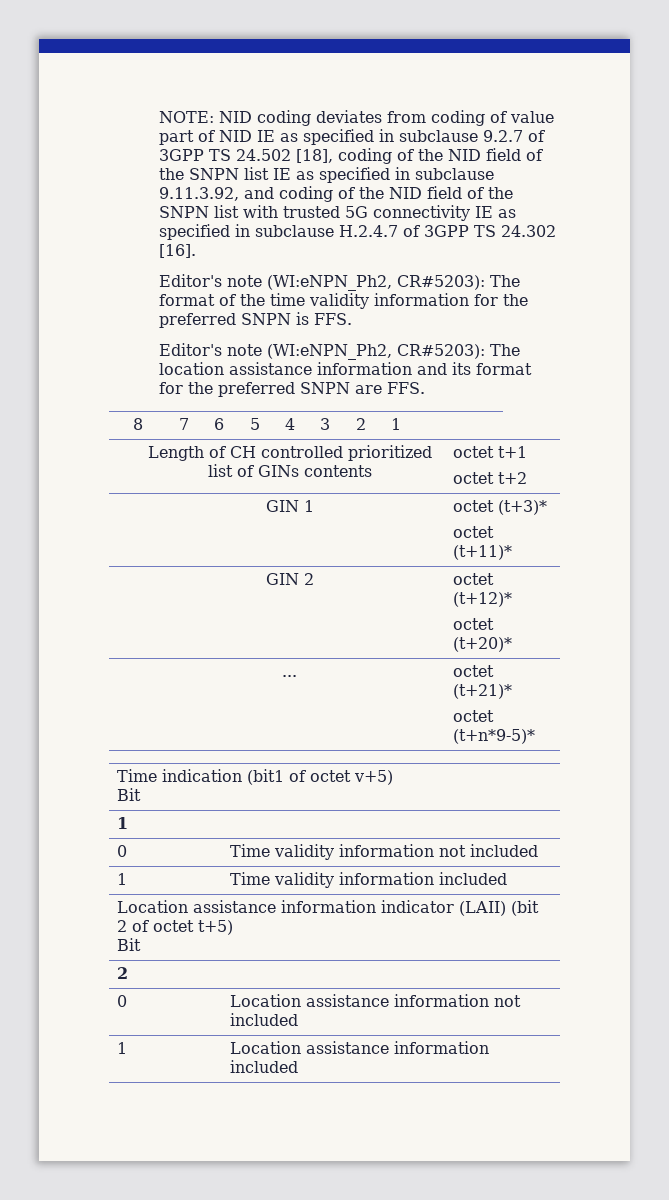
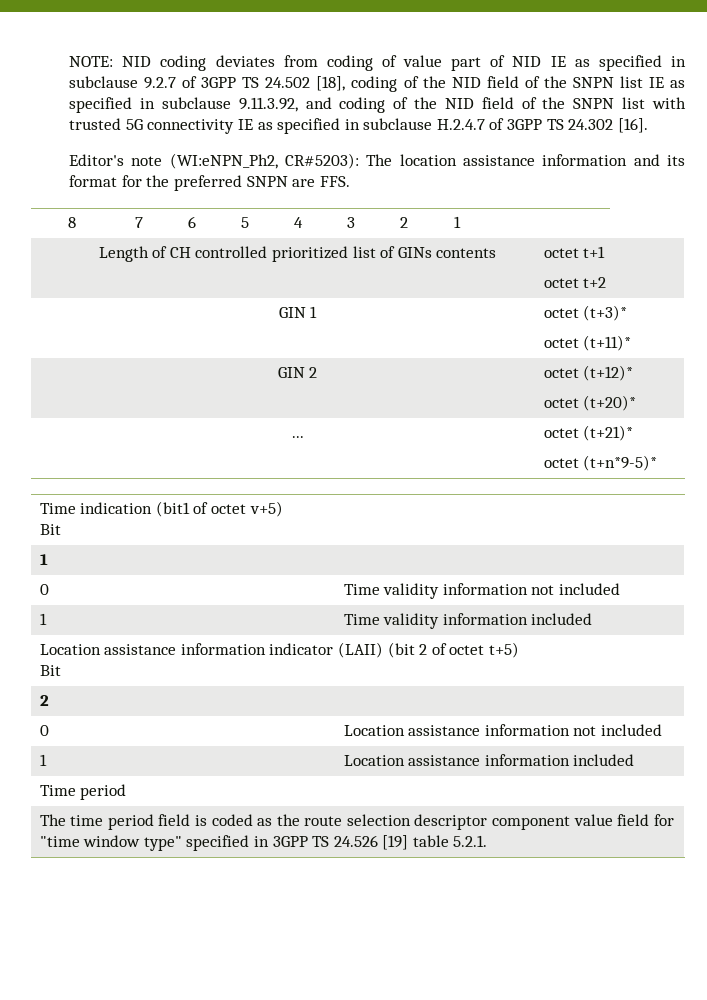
- Editor's note (WI:eNPN_Ph2, CR#5203): The format of the time validity information for the preferred SNPN is FFS.
+ Time period
+ The time period field is coded as the route selection descriptor component value field for "time window type" specified in 3GPP TS 24.526 [19] table 5.2.1.

